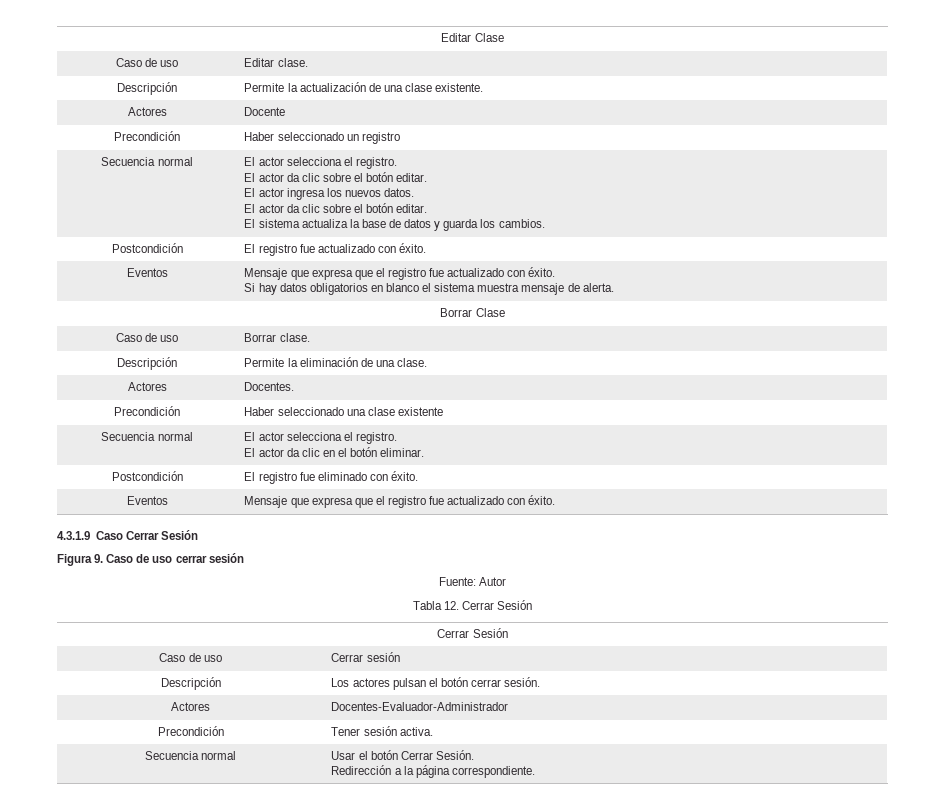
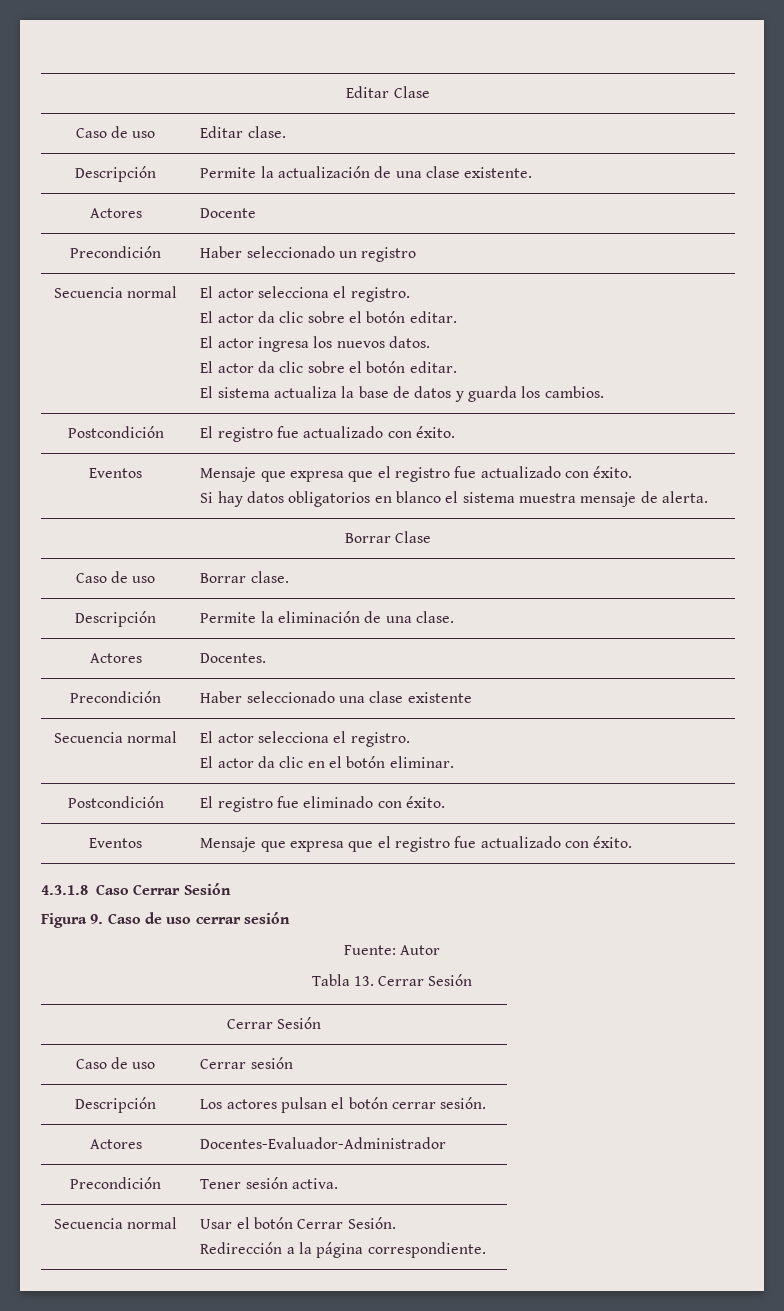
- 4.3.1.9 Caso Cerrar Sesión
+ 4.3.1.8 Caso Cerrar Sesión
- Tabla 12. Cerrar Sesión
+ Tabla 13. Cerrar Sesión

